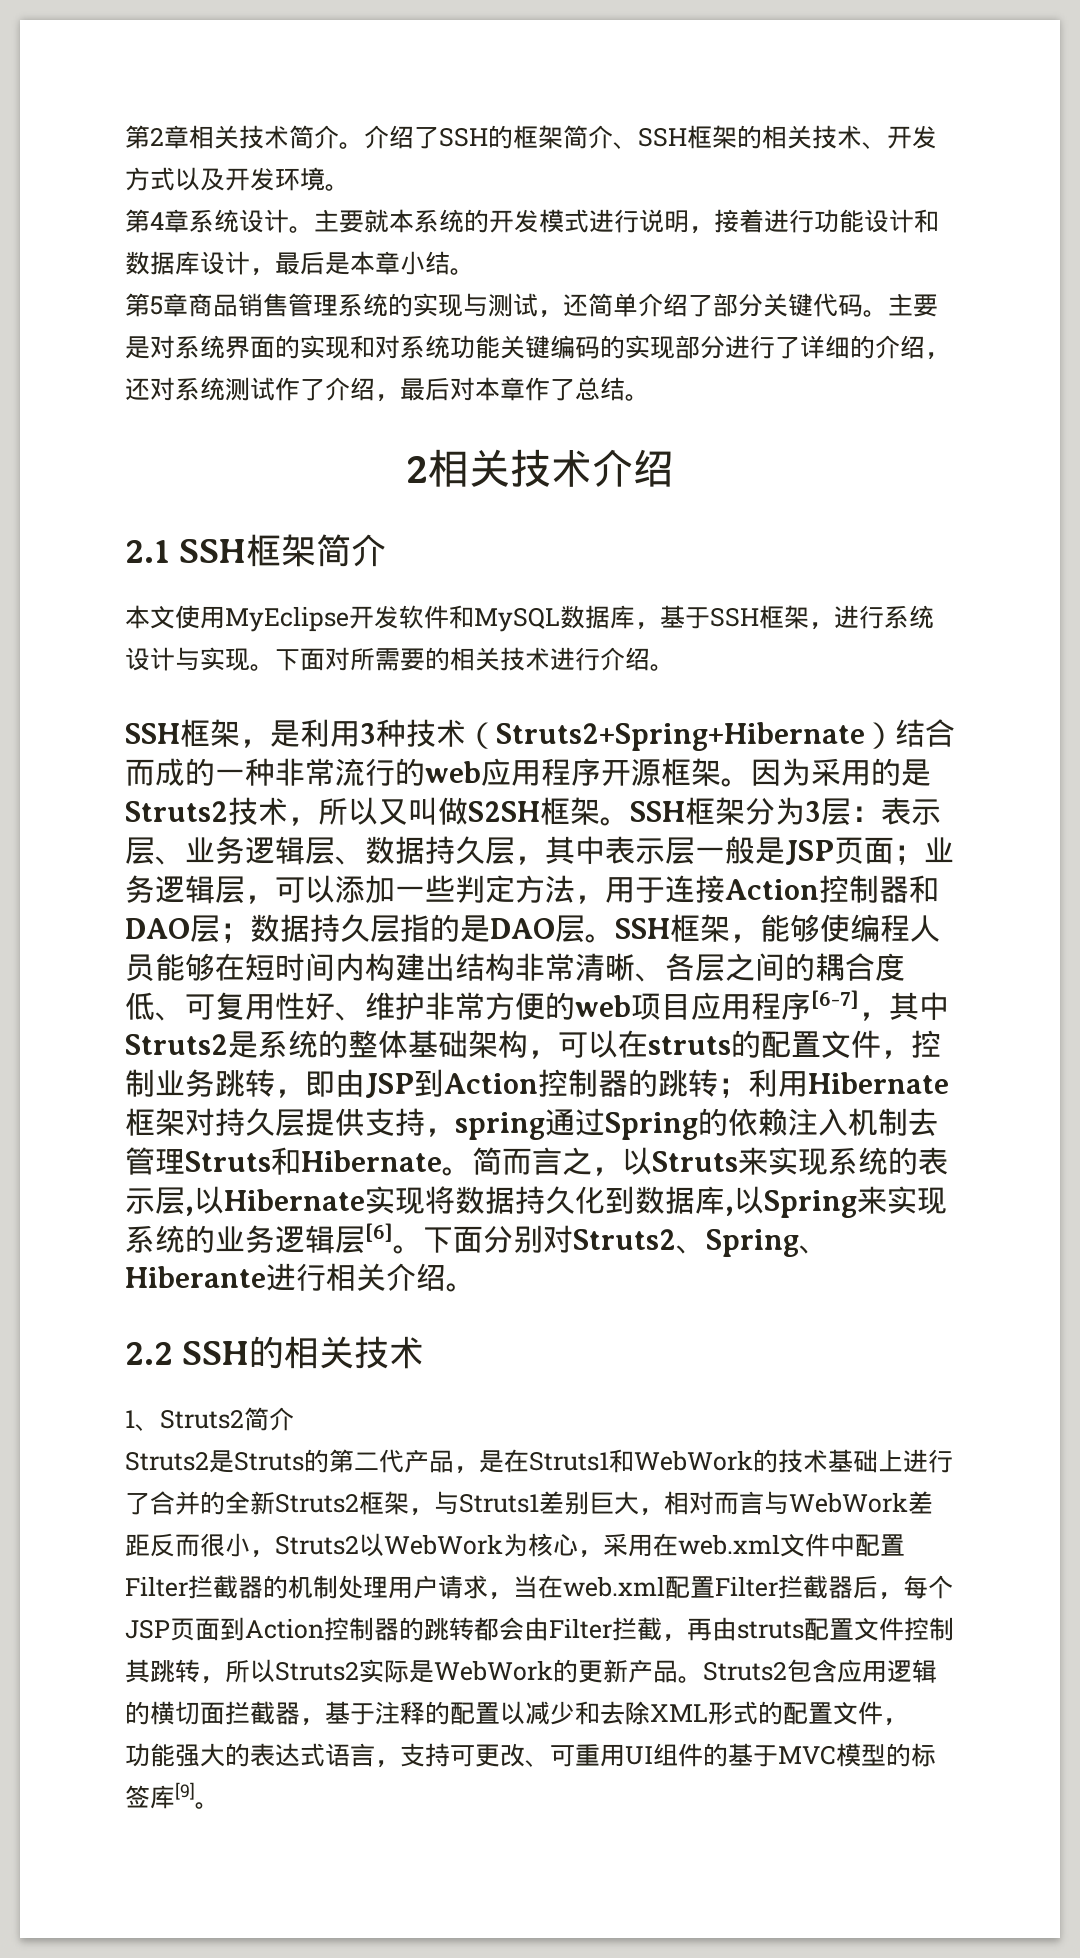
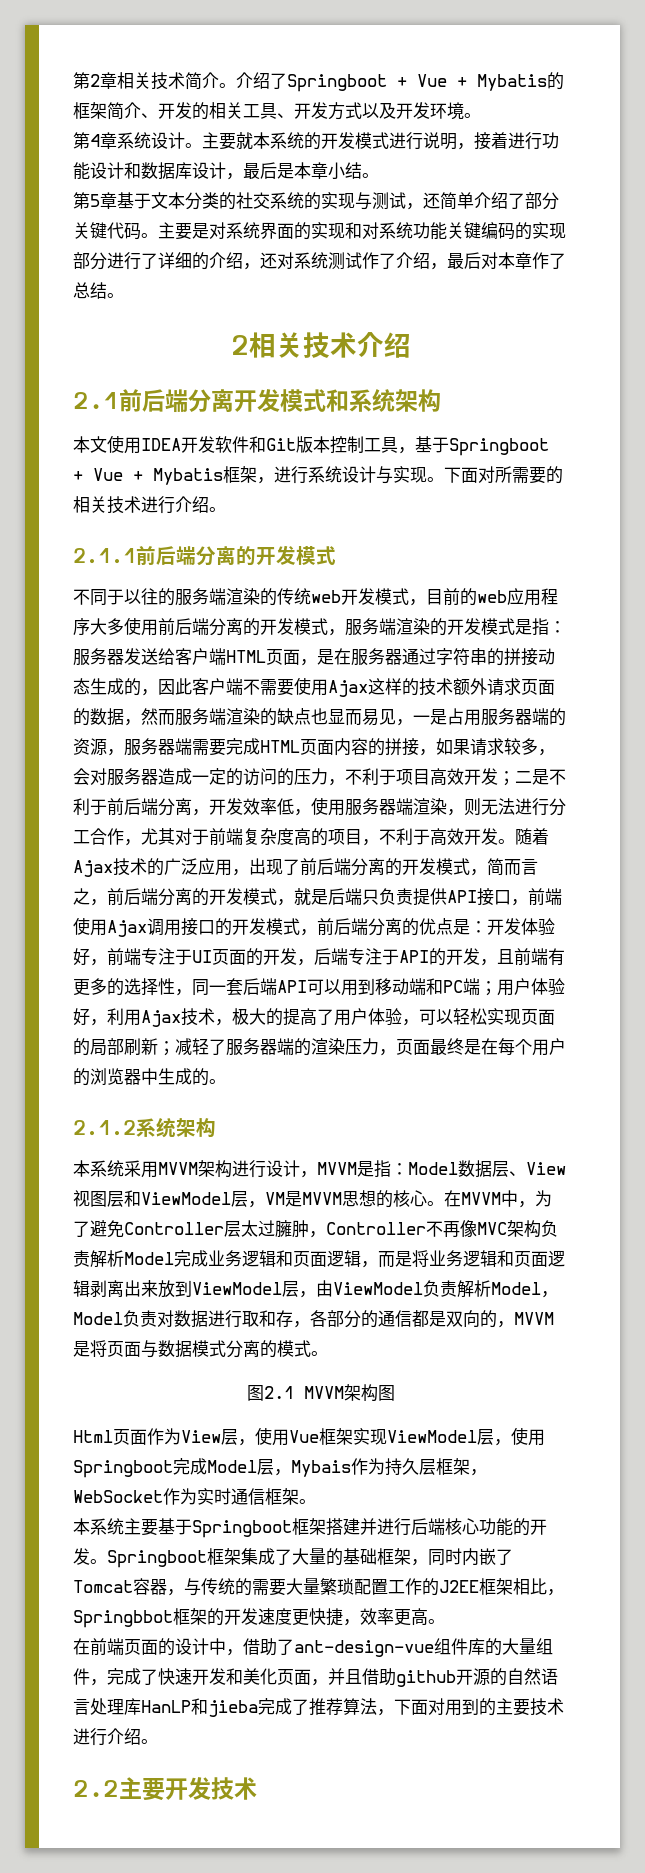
- 介绍了SSH的框架简介、SSH框架的相关技术、开发方式以及开发环境。
+ 介绍了Springboot + Vue + Mybatis的框架简介、开发的相关工具、开发方式以及开发环境。
- 第5章商品销售管理系统的实现与测试，还简单介绍了部分关键代码。
+ 第5章基于文本分类的社交系统的实现与测试，还简单介绍了部分关键代码。
- 2.1 SSH框架简介
+ 2.1前后端分离开发模式和系统架构
- 本文使用MyEclipse开发软件和MySQL数据库，基于SSH框架，进行系统设计与实现。
+ 本文使用IDEA开发软件和Git版本控制工具，基于Springboot + Vue + Mybatis框架，进行系统设计与实现。
- SSH框架，是利用3种技术（Struts2+Spring+Hibernate）结合而成的一种非常流行的web应用程序开源框架。因为采用的是Struts2技术，所以又叫做S2SH框架。SSH框架分为3层：表示层、业务逻辑层、数据持久层，其中表示层一般是JSP页面；业务逻辑层，可以添加一些判定方法，用于连接Action控制器和DAO层；数据持久层指的是DAO层。SSH框架，能够使编程人员能够在短时间内构建出结构非常清晰、各层之间的耦合度低、可复用性好、维护非常方便的web项目应用程序[6-7]，其中Struts2是系统的整体基础架构，可以在struts的配置文件，控制业务跳转，即由JSP到Action控制器的跳转；利用Hibernate框架对持久层提供支持，spring通过Spring的依赖注入机制去管理Struts和Hibernate。简而言之，以Struts来实现系统的表示层,以Hibernate实现将数据持久化到数据库,以Spring来实现系统的业务逻辑层[6]。下面分别对Struts2、Spring、Hiberante进行相关介绍。
+ 2.1.1前后端分离的开发模式
+ 不同于以往的服务端渲染的传统web开发模式，目前的web应用程序大多使用前后端分离的开发模式，服务端渲染的开发模式是指：服务器发送给客户端HTML页面，是在服务器通过字符串的拼接动态生成的，因此客户端不需要使用Ajax这样的技术额外请求页面的数据，然而服务端渲染的缺点也显而易见，一是占用服务器端的资源，服务器端需要完成HTML页面内容的拼接，如果请求较多，会对服务器造成一定的访问的压力，不利于项目高效开发；二是不利于前后端分离，开发效率低，使用服务器端渲染，则无法进行分工合作，尤其对于前端复杂度高的项目，不利于高效开发。随着Ajax技术的广泛应用，出现了前后端分离的开发模式，简而言之，前后端分离的开发模式，就是后端只负责提供API接口，前端使用Ajax调用接口的开发模式，前后端分离的优点是：开发体验好，前端专注于UI页面的开发，后端专注于API的开发，且前端有更多的选择性，同一套后端API可以用到移动端和PC端；用户体验好，利用Ajax技术，极大的提高了用户体验，可以轻松实现页面的局部刷新；减轻了服务器端的渲染压力，页面最终是在每个用户的浏览器中生成的。
+ 2.1.2系统架构
+ 本系统采用MVVM架构进行设计，MVVM是指：Model数据层、View视图层和ViewModel层，VM是MVVM思想的核心。在MVVM中，为了避免Controller层太过臃肿，Controller不再像MVC架构负责解析Model完成业务逻辑和页面逻辑，而是将业务逻辑和页面逻辑剥离出来放到ViewModel层，由ViewModel负责解析Model，Model负责对数据进行取和存，各部分的通信都是双向的，MVVM是将页面与数据模式分离的模式。
+ 图2.1 MVVM架构图
+ Html页面作为View层，使用Vue框架实现ViewModel层，使用Springboot完成Model层，Mybais作为持久层框架，WebSocket作为实时通信框架。
+ 本系统主要基于Springboot框架搭建并进行后端核心功能的开发。Springboot框架集成了大量的基础框架，同时内嵌了Tomcat容器，与传统的需要大量繁琐配置工作的J2EE框架相比，Springbbot框架的开发速度更快捷，效率更高。
+ 在前端页面的设计中，借助了ant-design-vue组件库的大量组件，完成了快速开发和美化页面，并且借助github开源的自然语言处理库HanLP和jieba完成了推荐算法，下面对用到的主要技术进行介绍。
- 2.2 SSH的相关技术
- 1、Struts2简介
- Struts2是Struts的第二代产品，是在Struts1和WebWork的技术基础上进行了合并的全新Struts2框架，与Struts1差别巨大，相对而言与WebWork差距反而很小，Struts2以WebWork为核心，采用在web.xml文件中配置Filter拦截器的机制处理用户请求，当在web.xml配置Filter拦截器后，每个JSP页面到Action控制器的跳转都会由Filter拦截，再由struts配置文件控制其跳转，所以Struts2实际是WebWork的更新产品。Struts2包含应用逻辑的横切面拦截器，基于注释的配置以减少和去除XML形式的配置文件，
- 功能强大的表达式语言，支持可更改、可重用UI组件的基于MVC模型的标签库[9]。
+ 2.2主要开发技术

